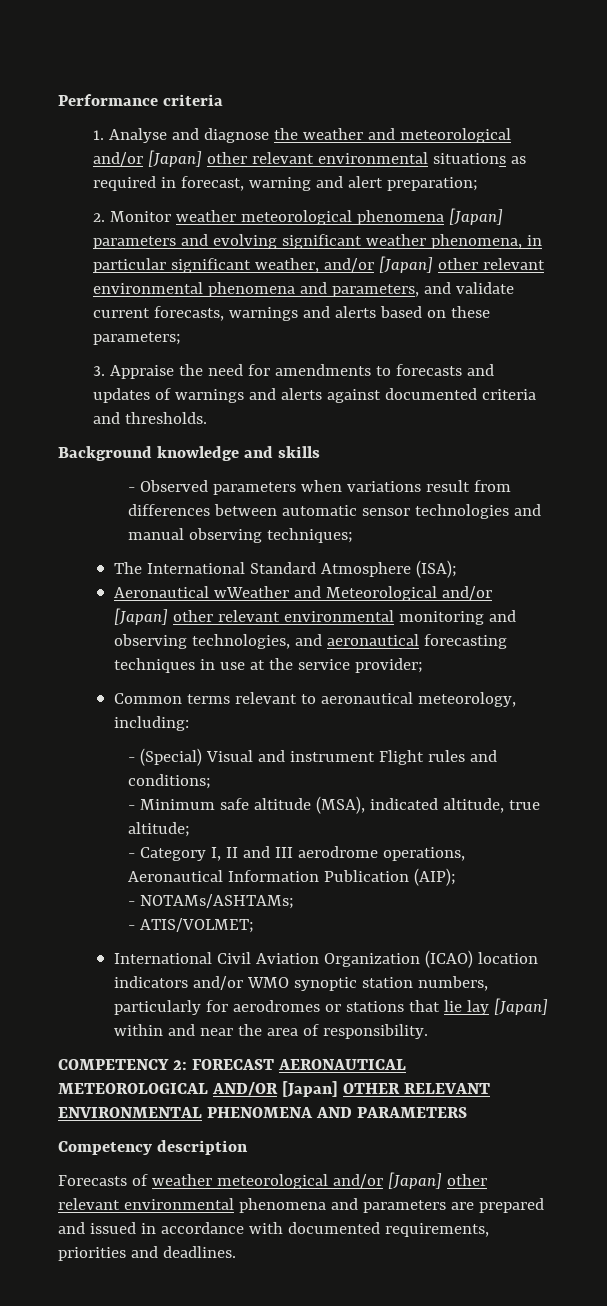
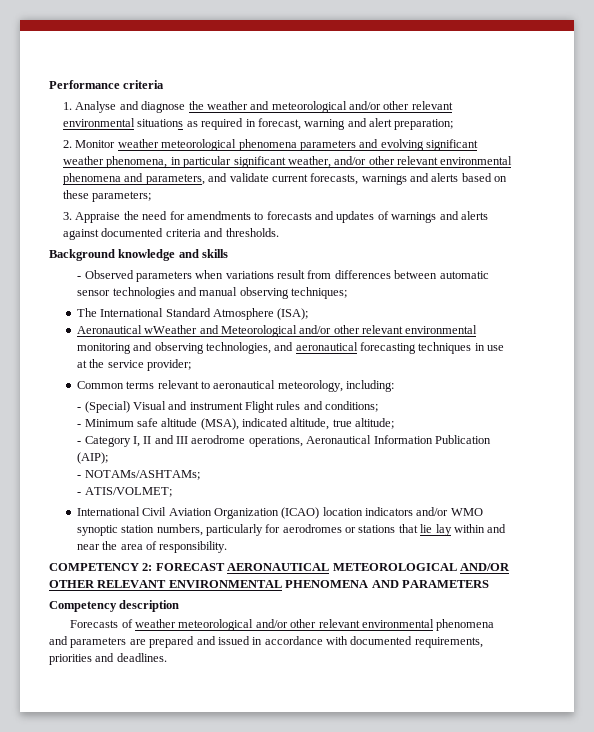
- 1. Analyse and diagnose the weather and meteorological and/or [Japan] other relevant environmental situations as required in forecast, warning and alert preparation;
+ 1. Analyse and diagnose the weather and meteorological and/or other relevant environmental situations as required in forecast, warning and alert preparation;
- 2. Monitor weather meteorological phenomena [Japan] parameters and evolving significant weather phenomena, in particular significant weather, and/or [Japan] other relevant environmental phenomena and parameters, and validate current forecasts, warnings and alerts based on these parameters;
+ 2. Monitor weather meteorological phenomena parameters and evolving significant weather phenomena, in particular significant weather, and/or other relevant environmental phenomena and parameters, and validate current forecasts, warnings and alerts based on these parameters;
- Aeronautical wWeather and Meteorological and/or [Japan] other relevant environmental monitoring and observing technologies, and aeronautical forecasting techniques in use at the service provider;
+ Aeronautical wWeather and Meteorological and/or other relevant environmental monitoring and observing technologies, and aeronautical forecasting techniques in use at the service provider;
- International Civil Aviation Organization (ICAO) location indicators and/or WMO synoptic station numbers, particularly for aerodromes or stations that lie lay [Japan] within and near the area of responsibility.
+ International Civil Aviation Organization (ICAO) location indicators and/or WMO synoptic station numbers, particularly for aerodromes or stations that lie lay within and near the area of responsibility.
- COMPETENCY 2: FORECAST AERONAUTICAL METEOROLOGICAL AND/OR [Japan] OTHER RELEVANT ENVIRONMENTAL PHENOMENA AND PARAMETERS
+ COMPETENCY 2: FORECAST AERONAUTICAL METEOROLOGICAL AND/OR OTHER RELEVANT ENVIRONMENTAL PHENOMENA AND PARAMETERS
- Forecasts of weather meteorological and/or [Japan] other relevant environmental phenomena and parameters are prepared and issued in accordance with documented requirements, priorities and deadlines.
+ Forecasts of weather meteorological and/or other relevant environmental phenomena and parameters are prepared and issued in accordance with documented requirements, priorities and deadlines.

